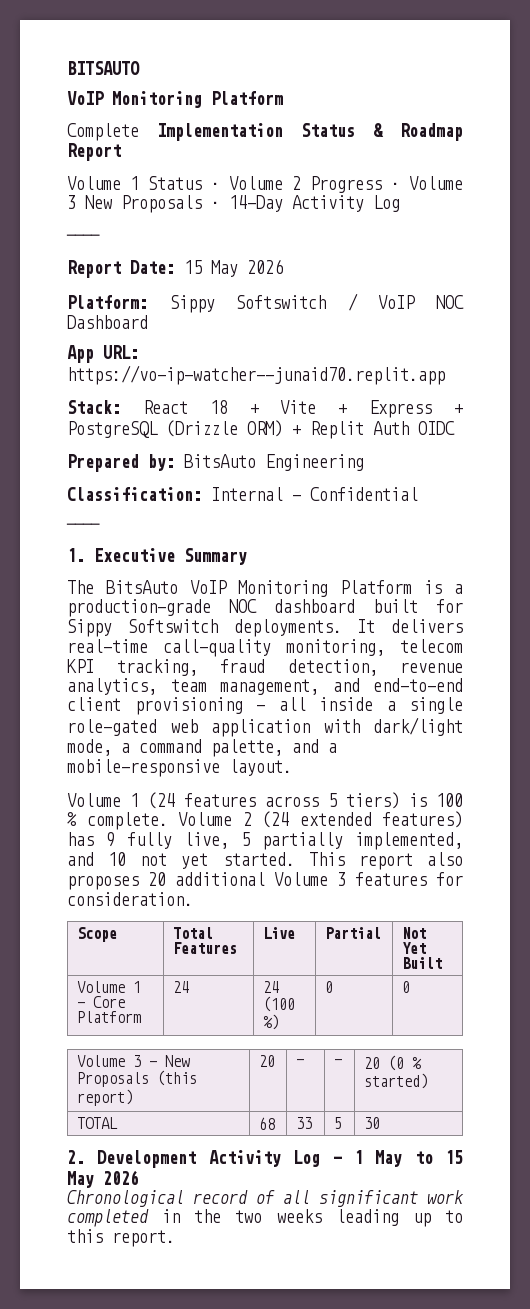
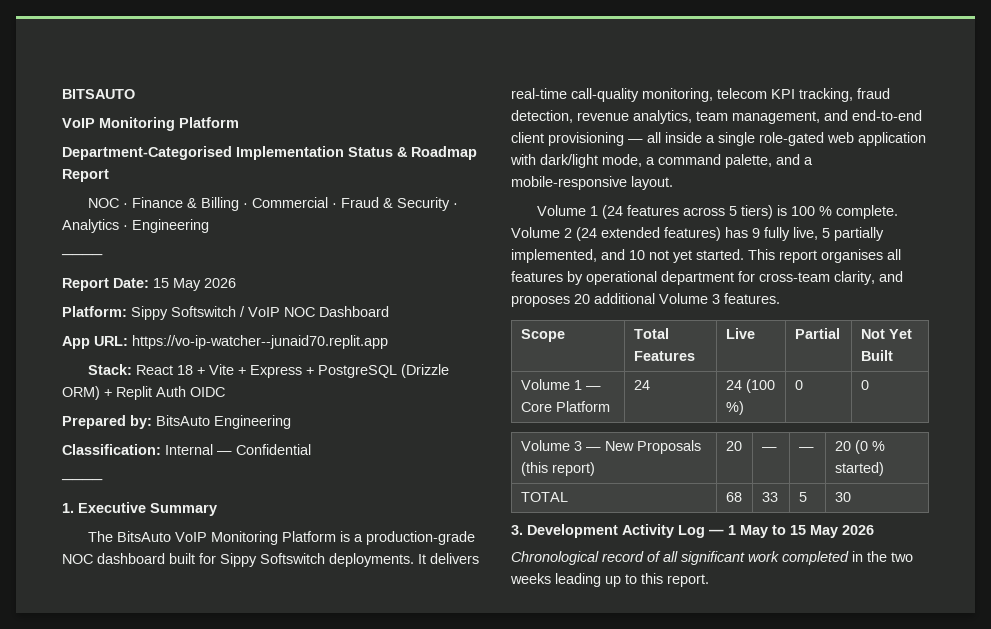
- Complete Implementation Status & Roadmap Report
+ Department-Categorised Implementation Status & Roadmap Report
- Volume 1 Status · Volume 2 Progress · Volume 3 New Proposals · 14-Day Activity Log
+ NOC · Finance & Billing · Commercial · Fraud & Security · Analytics · Engineering
- This report also proposes 20 additional Volume 3 features for consideration.
+ This report organises all features by operational department for cross-team clarity, and proposes 20 additional Volume 3 features.
- 2. Development Activity Log — 1 May to 15 May 2026
+ 3. Development Activity Log — 1 May to 15 May 2026

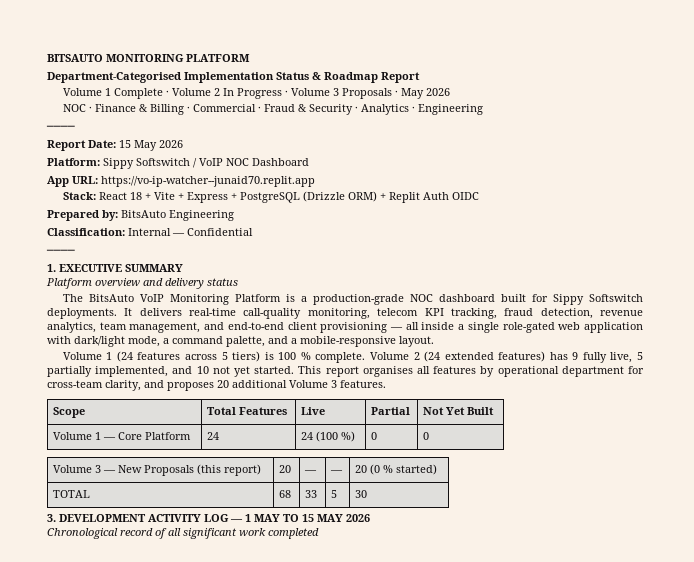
- BITSAUTO
- VoIP Monitoring Platform
+ BITSAUTO MONITORING PLATFORM
+ Volume 1 Complete · Volume 2 In Progress · Volume 3 Proposals · May 2026
- 1. Executive Summary
+ 1. EXECUTIVE SUMMARY
+ Platform overview and delivery status
- 3. Development Activity Log — 1 May to 15 May 2026
+ 3. DEVELOPMENT ACTIVITY LOG — 1 MAY TO 15 MAY 2026
- Chronological record of all significant work completed in the two weeks leading up to this report.
+ Chronological record of all significant work completed

